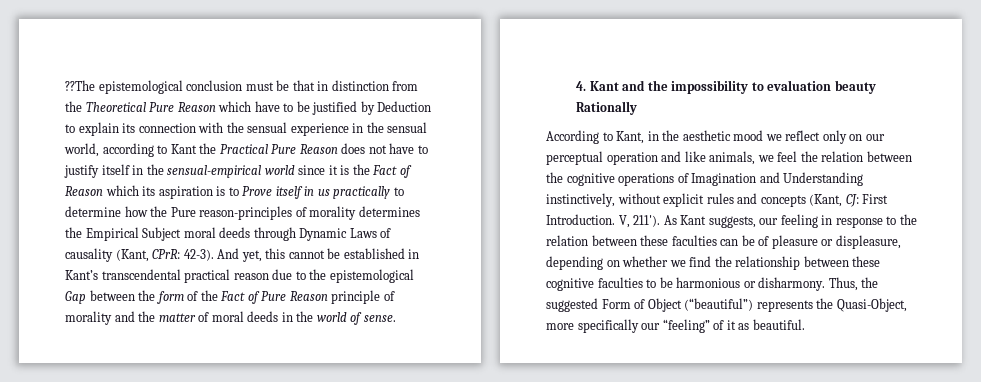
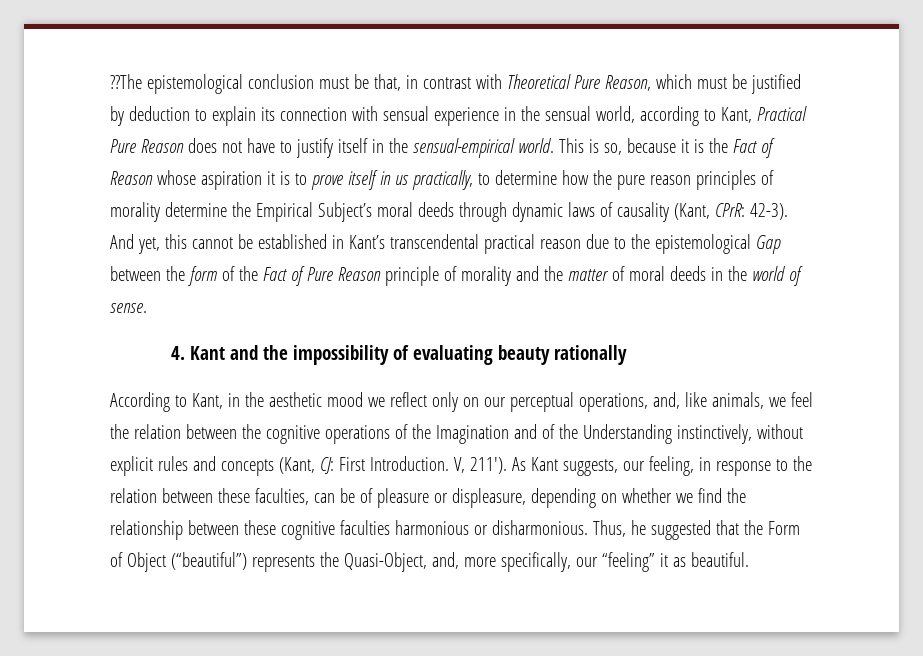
- ??The epistemological conclusion must be that in distinction from the Theoretical Pure Reason which have to be justified by Deduction to explain its connection with the sensual experience in the sensual world, according to Kant the Practical Pure Reason does not have to justify itself in the sensual-empirical world since it is the Fact of Reason which its aspiration is to Prove itself in us practically to determine how the Pure reason-principles of morality determines the Empirical Subject moral deeds through Dynamic Laws of causality (Kant, CPrR: 42-3).
+ ??The epistemological conclusion must be that, in contrast with Theoretical Pure Reason, which must be justified by deduction to explain its connection with sensual experience in the sensual world, according to Kant, Practical Pure Reason does not have to justify itself in the sensual-empirical world. This is so, because it is the Fact of Reason whose aspiration it is to prove itself in us practically, to determine how the pure reason principles of morality determine the Empirical Subject’s moral deeds through dynamic laws of causality (Kant, CPrR: 42-3).
- 4. Kant and the impossibility to evaluation beauty Rationally
+ 4. Kant and the impossibility of evaluating beauty rationally
- According to Kant, in the aesthetic mood we reflect only on our perceptual operation and like animals, we feel the relation between the cognitive operations of Imagination and Understanding instinctively, without explicit rules and concepts (Kant, CJ: First Introduction.
+ According to Kant, in the aesthetic mood we reflect only on our perceptual operations, and, like animals, we feel the relation between the cognitive operations of the Imagination and of the Understanding instinctively, without explicit rules and concepts (Kant, CJ: First Introduction.
- As Kant suggests, our feeling in response to the relation between these faculties can be of pleasure or displeasure, depending on whether we find the relationship between these cognitive faculties to be harmonious or disharmony. Thus, the suggested Form of Object (“beautiful”) represents the Quasi-Object, more specifically our “feeling” of it as beautiful.
+ As Kant suggests, our feeling, in response to the relation between these faculties, can be of pleasure or displeasure, depending on whether we find the relationship between these cognitive faculties harmonious or disharmonious. Thus, he suggested that the Form of Object (“beautiful”) represents the Quasi-Object, and, more specifically, our “feeling” it as beautiful.

